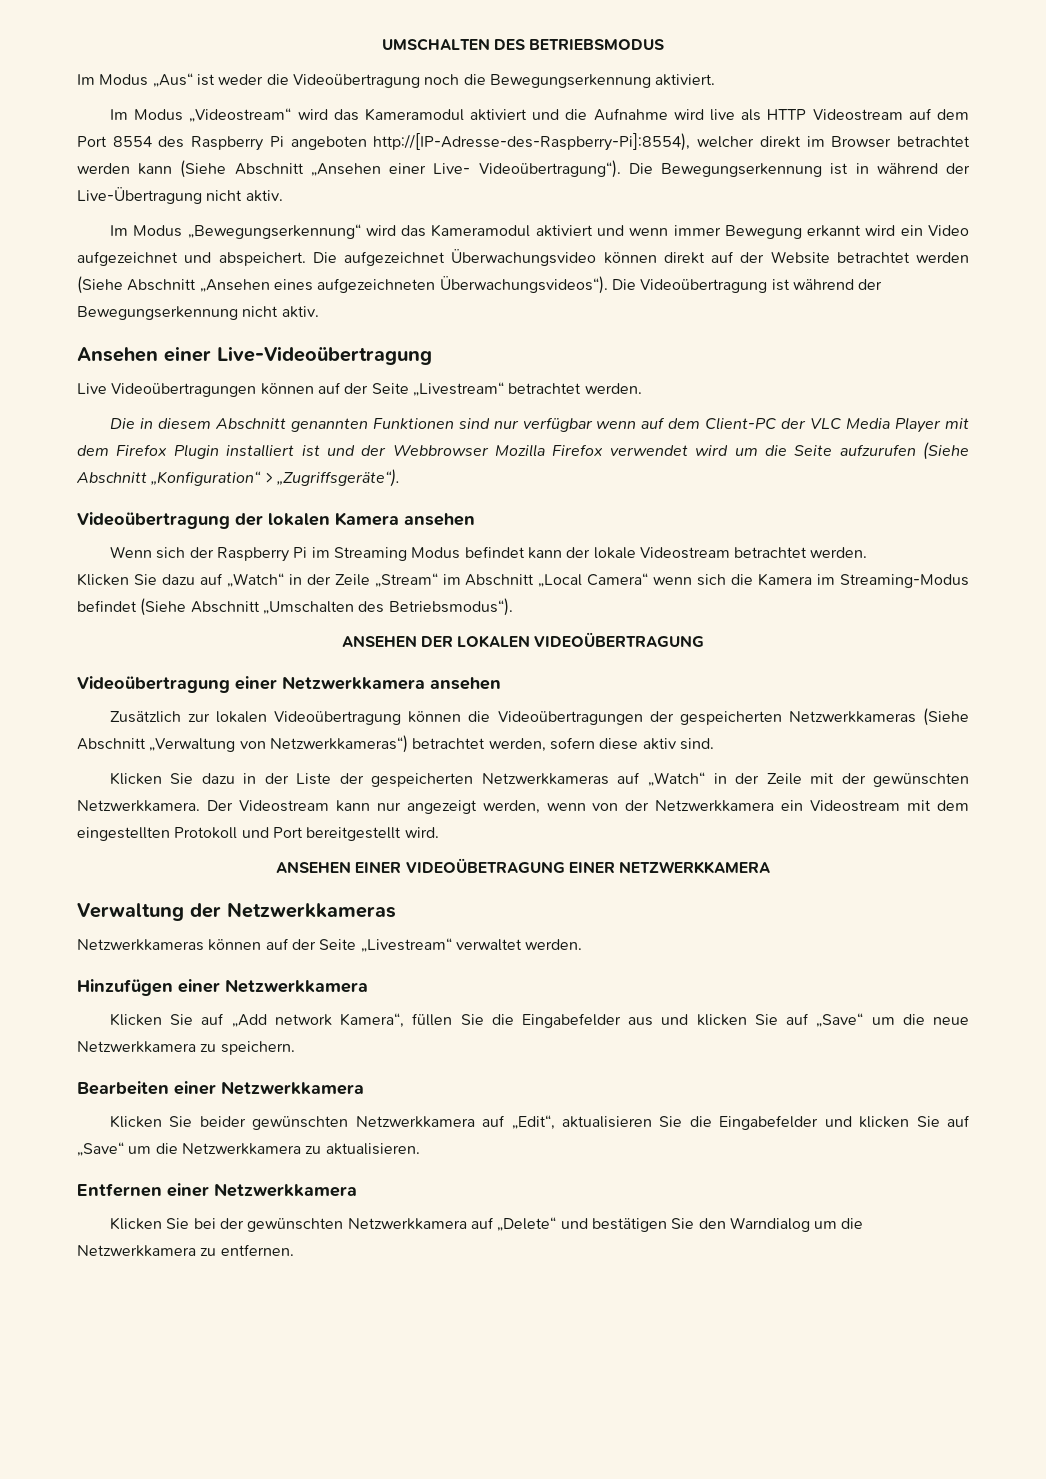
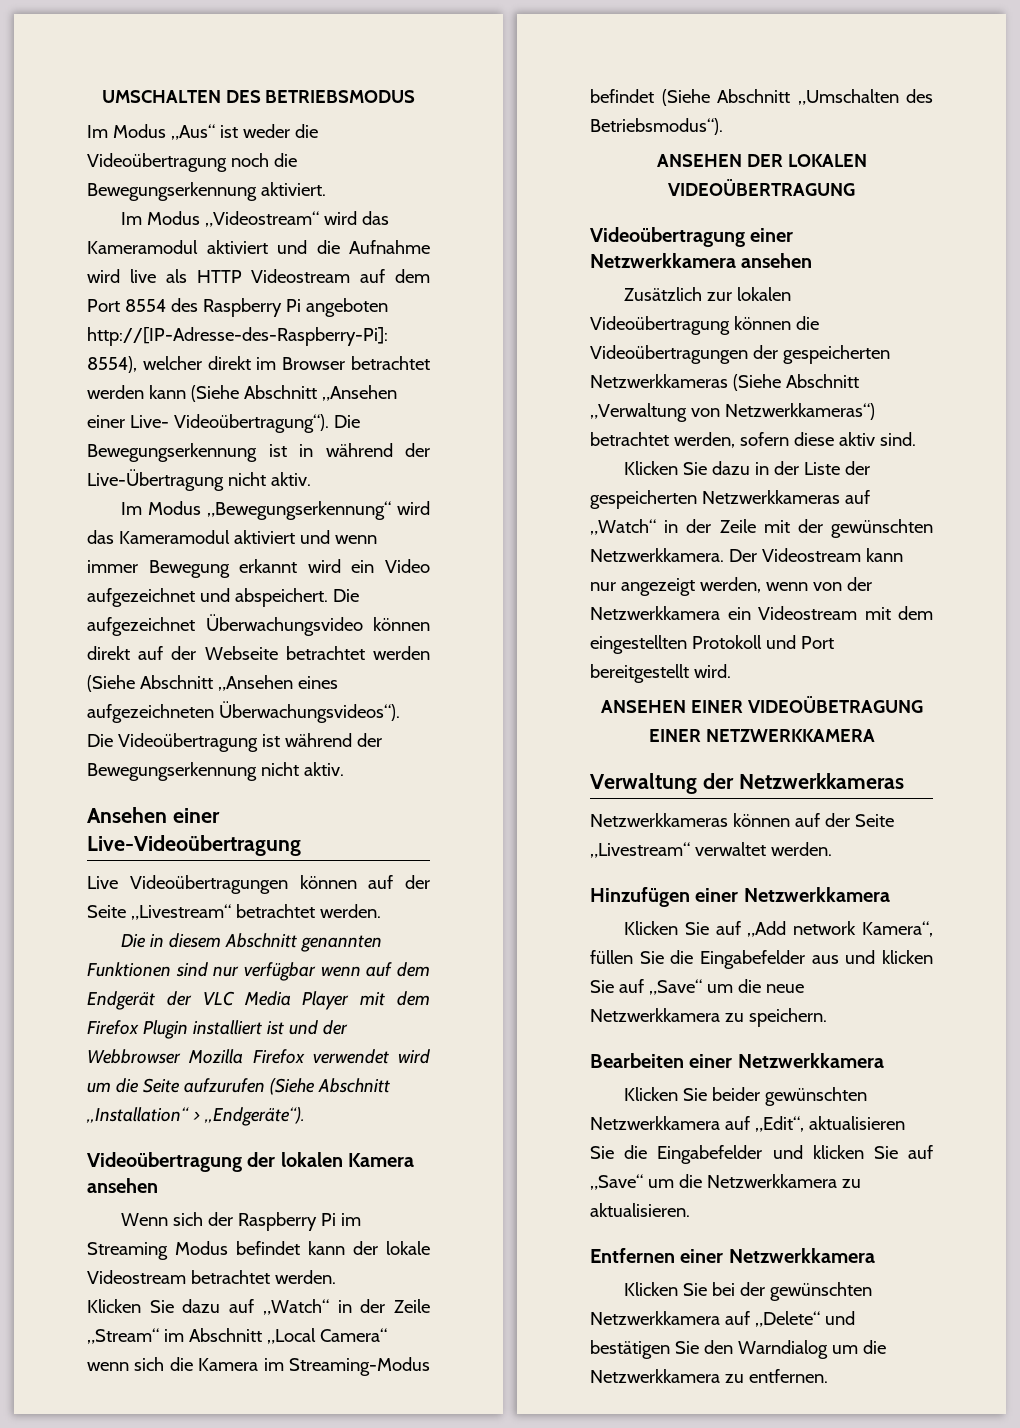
- Die aufgezeichnet Überwachungsvideo können direkt auf der Website betrachtet werden (Siehe Abschnitt „Ansehen eines aufgezeichneten Überwachungsvideos“).
+ Die aufgezeichnet Überwachungsvideo können direkt auf der Webseite betrachtet werden (Siehe Abschnitt „Ansehen eines aufgezeichneten Überwachungsvideos“).
- Die in diesem Abschnitt genannten Funktionen sind nur verfügbar wenn auf dem Client-PC der VLC Media Player mit dem Firefox Plugin installiert ist und der Webbrowser Mozilla Firefox verwendet wird um die Seite aufzurufen (Siehe Abschnitt „Konfiguration“ > „Zugriffsgeräte“).
+ Die in diesem Abschnitt genannten Funktionen sind nur verfügbar wenn auf dem Endgerät der VLC Media Player mit dem Firefox Plugin installiert ist und der Webbrowser Mozilla Firefox verwendet wird um die Seite aufzurufen (Siehe Abschnitt „Installation“ > „Endgeräte“).

